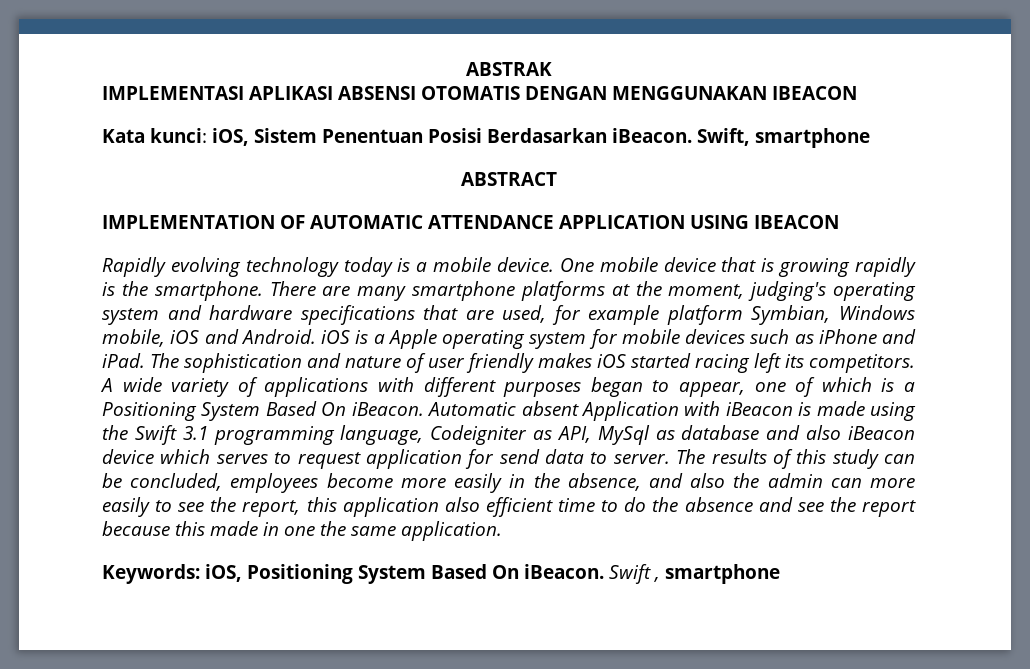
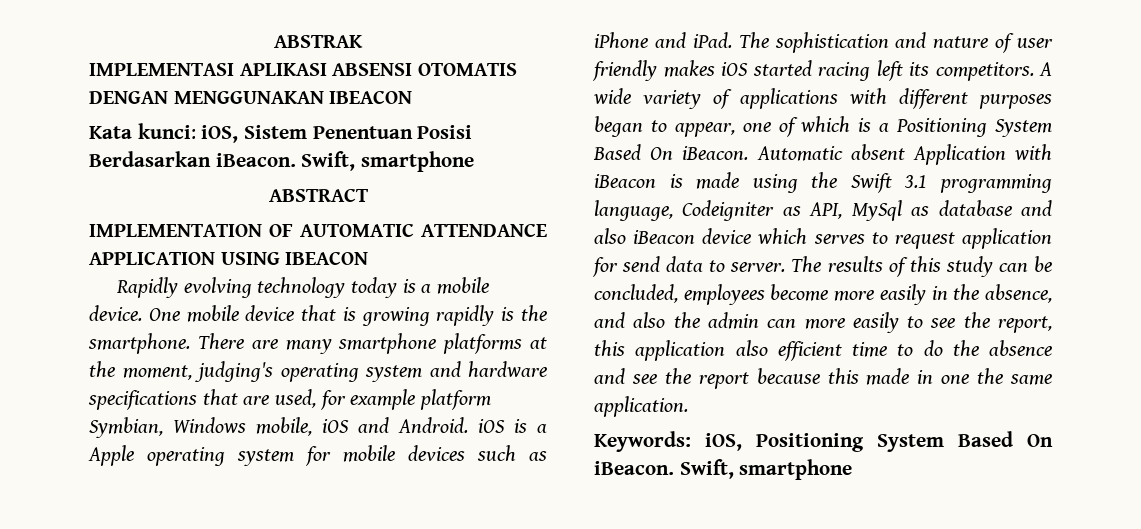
- Keywords: iOS, Positioning System Based On iBeacon. Swift , smartphone
+ Keywords: iOS, Positioning System Based On iBeacon. Swift, smartphone

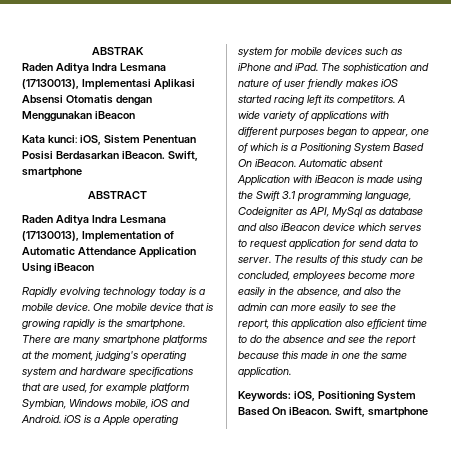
- IMPLEMENTASI APLIKASI ABSENSI OTOMATIS DENGAN MENGGUNAKAN IBEACON
+ Raden Aditya Indra Lesmana (17130013), Implementasi Aplikasi Absensi Otomatis dengan Menggunakan iBeacon
- IMPLEMENTATION OF AUTOMATIC ATTENDANCE APPLICATION USING IBEACON
+ Raden Aditya Indra Lesmana (17130013), Implementation of Automatic Attendance Application Using iBeacon

